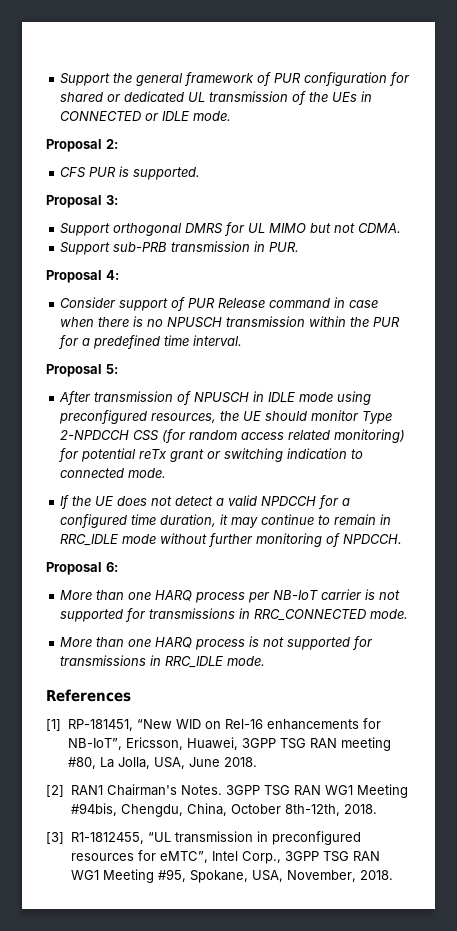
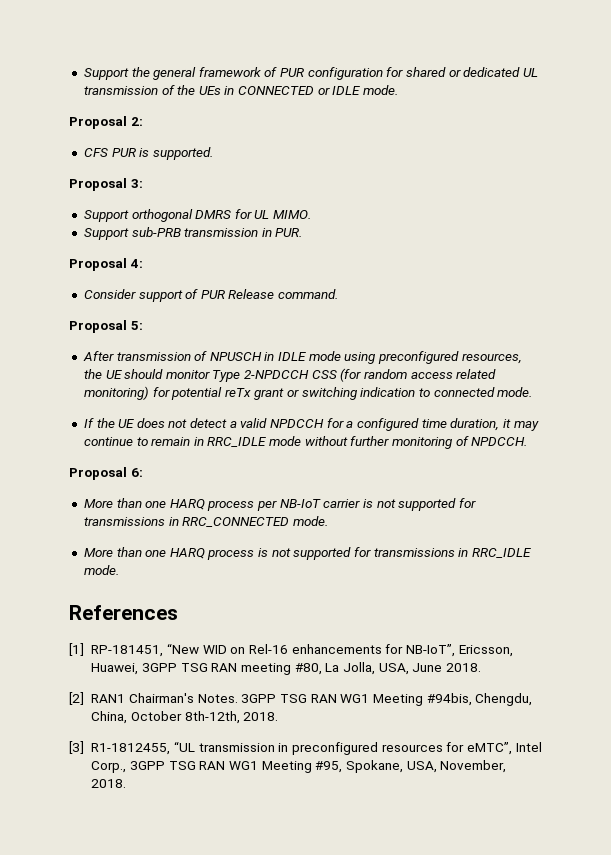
- Support orthogonal DMRS for UL MIMO but not CDMA.
+ Support orthogonal DMRS for UL MIMO.
- Consider support of PUR Release command in case when there is no NPUSCH transmission within the PUR for a predefined time interval.
+ Consider support of PUR Release command.

